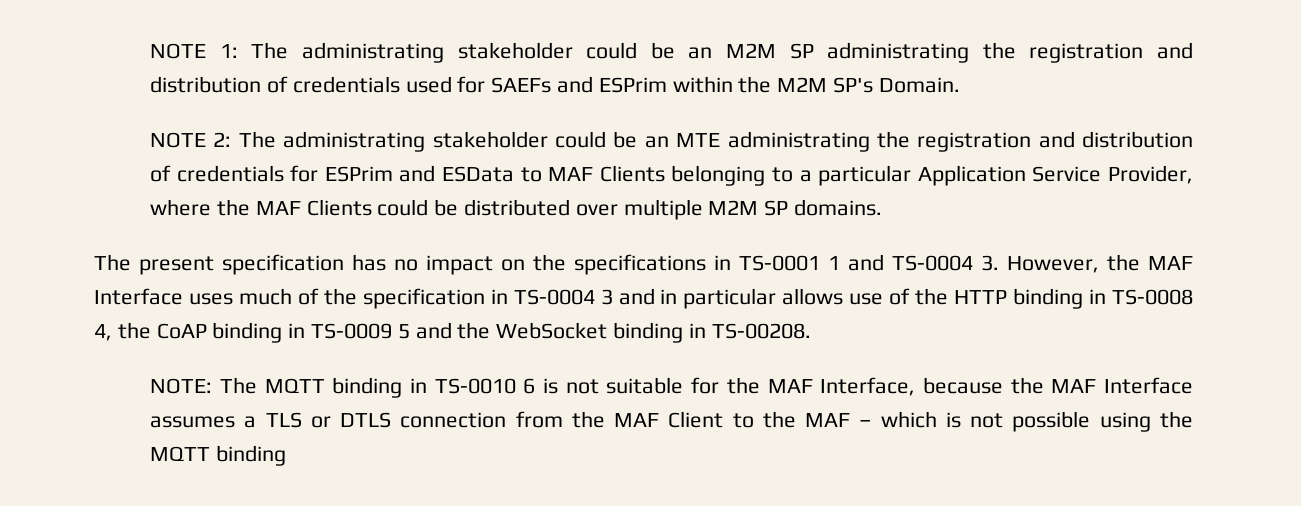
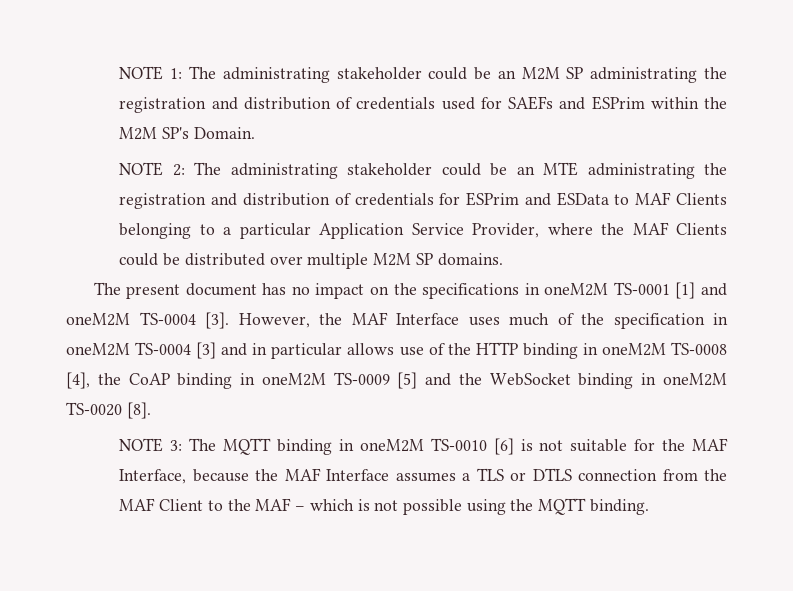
- The present specification has no impact on the specifications in TS-0001 1 and TS-0004 3. However, the MAF Interface uses much of the specification in TS-0004 3 and in particular allows use of the HTTP binding in TS-0008 4, the CoAP binding in TS-0009 5 and the WebSocket binding in TS-00208.
- NOTE:
+ The present document has no impact on the specifications in oneM2M TS-0001 [1] and oneM2M TS-0004 [3]. However, the MAF Interface uses much of the specification in oneM2M TS-0004 [3] and in particular allows use of the HTTP binding in oneM2M TS-0008 [4], the CoAP binding in oneM2M TS-0009 [5] and the WebSocket binding in oneM2M TS-0020 [8].
+ NOTE 3:
- The MQTT binding in TS-0010 6 is not suitable for the MAF Interface, because the MAF Interface assumes a TLS or DTLS connection from the MAF Client to the MAF – which is not possible using the MQTT binding
+ The MQTT binding in oneM2M TS-0010 [6] is not suitable for the MAF Interface, because the MAF Interface assumes a TLS or DTLS connection from the MAF Client to the MAF – which is not possible using the MQTT binding.

